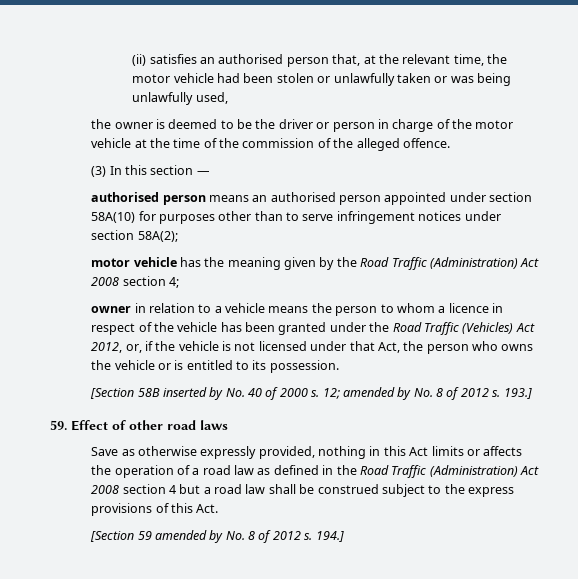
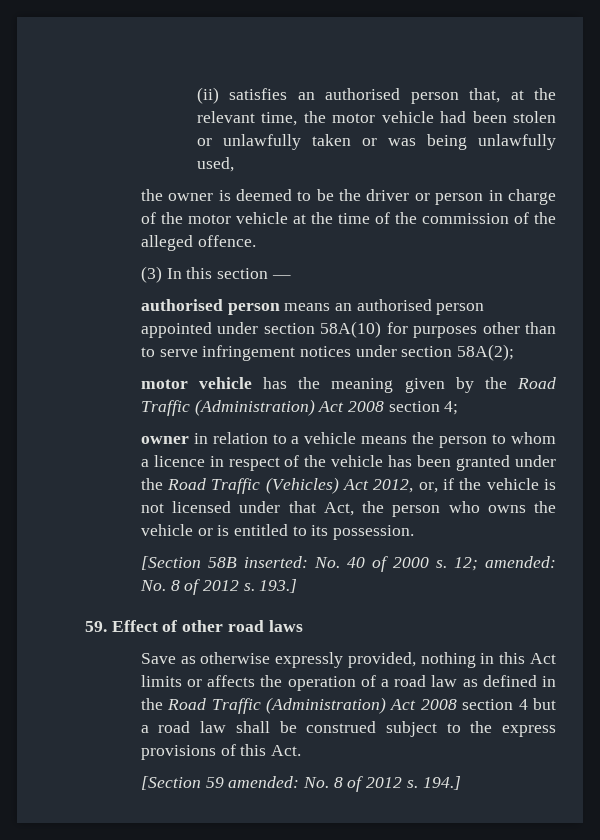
- [Section 58B inserted by No. 40 of 2000 s.
+ [Section 58B inserted: No. 40 of 2000 s.
- 12; amended by No. 8 of 2012 s.
+ 12; amended: No. 8 of 2012 s.
- [Section 59 amended by No. 8 of 2012 s.
+ [Section 59 amended: No. 8 of 2012 s.

